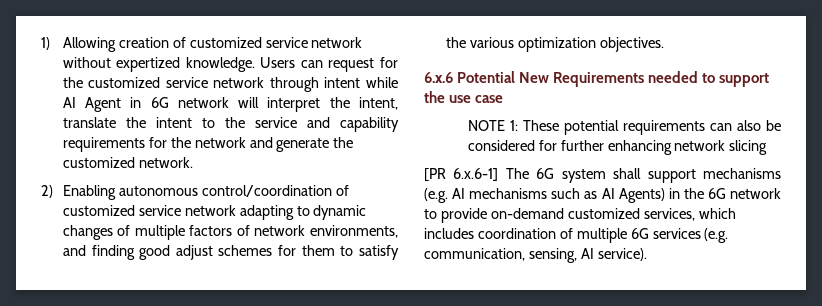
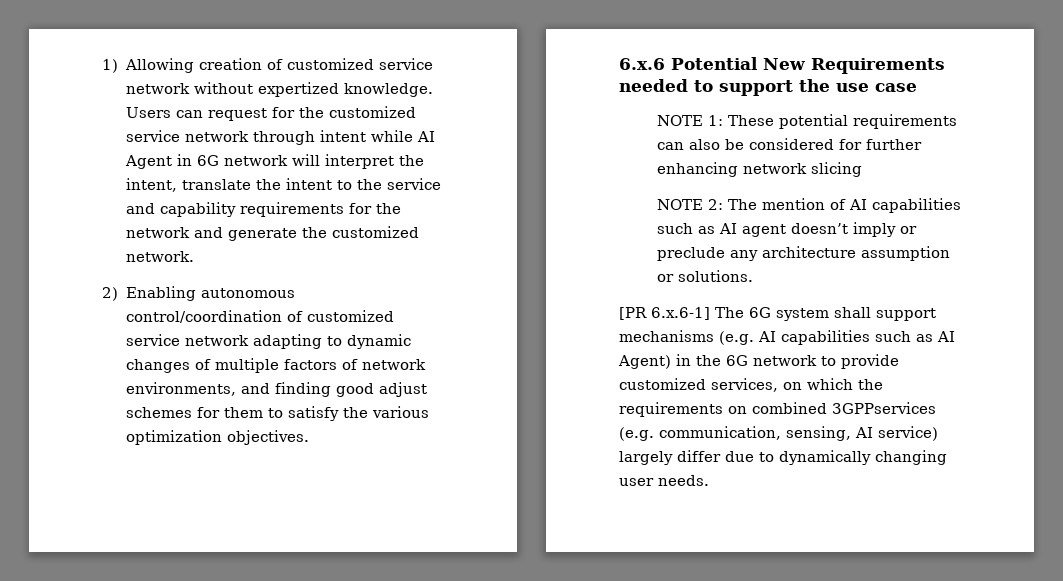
+ NOTE 2: The mention of AI capabilities such as AI agent doesn’t imply or preclude any architecture assumption or solutions.
- [PR 6.x.6-1] The 6G system shall support mechanisms (e.g. AI mechanisms such as AI Agents) in the 6G network to provide on-demand customized services, which includes coordination of multiple 6G services (e.g. communication, sensing, AI service).
+ [PR 6.x.6-1] The 6G system shall support mechanisms (e.g. AI capabilities such as AI Agent) in the 6G network to provide customized services, on which the requirements on combined 3GPPservices (e.g. communication, sensing, AI service) largely differ due to dynamically changing user needs.

